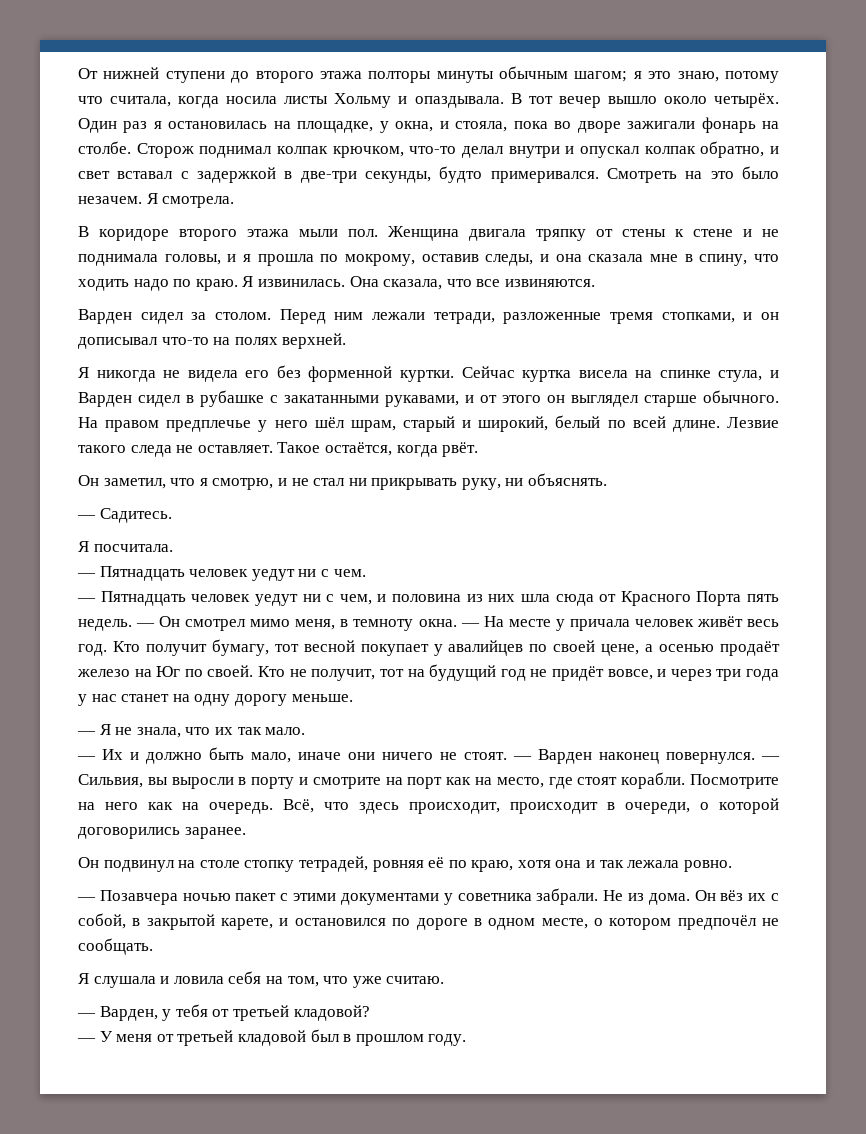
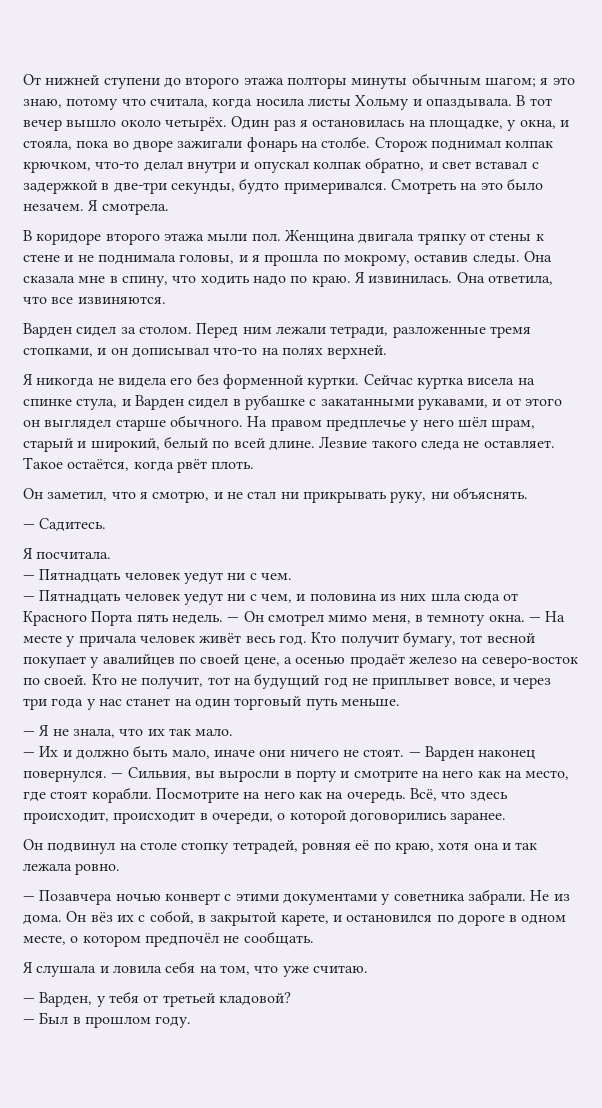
- Женщина двигала тряпку от стены к стене и не поднимала головы, и я прошла по мокрому, оставив следы, и она сказала мне в спину, что ходить надо по краю.
+ Женщина двигала тряпку от стены к стене и не поднимала головы, и я прошла по мокрому, оставив следы. Она сказала мне в спину, что ходить надо по краю.
- Она сказала, что все извиняются.
+ Она ответила, что все извиняются.
- Такое остаётся, когда рвёт.
+ Такое остаётся, когда рвёт плоть.
- Кто получит бумагу, тот весной покупает у авалийцев по своей цене, а осенью продаёт железо на Юг по своей.
+ Кто получит бумагу, тот весной покупает у авалийцев по своей цене, а осенью продаёт железо на северо-восток по своей.
- Кто не получит, тот на будущий год не придёт вовсе, и через три года у нас станет на одну дорогу меньше.
+ Кто не получит, тот на будущий год не приплывет вовсе, и через три года у нас станет на один торговый путь меньше.
- — Сильвия, вы выросли в порту и смотрите на порт как на место, где стоят корабли.
+ — Сильвия, вы выросли в порту и смотрите на него как на место, где стоят корабли.
- — Позавчера ночью пакет с этими документами у советника забрали.
+ — Позавчера ночью конверт с этими документами у советника забрали.
- — У меня от третьей кладовой был в прошлом году.
+ — Был в прошлом году.

